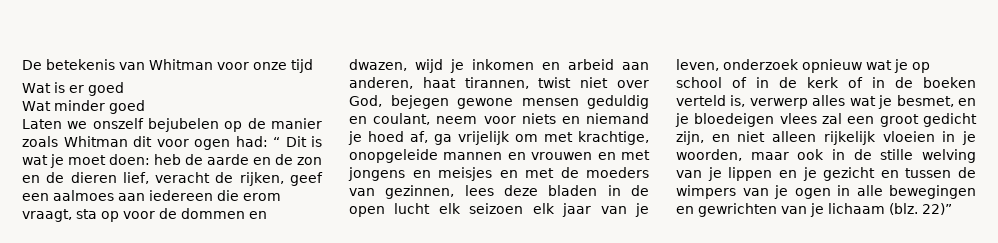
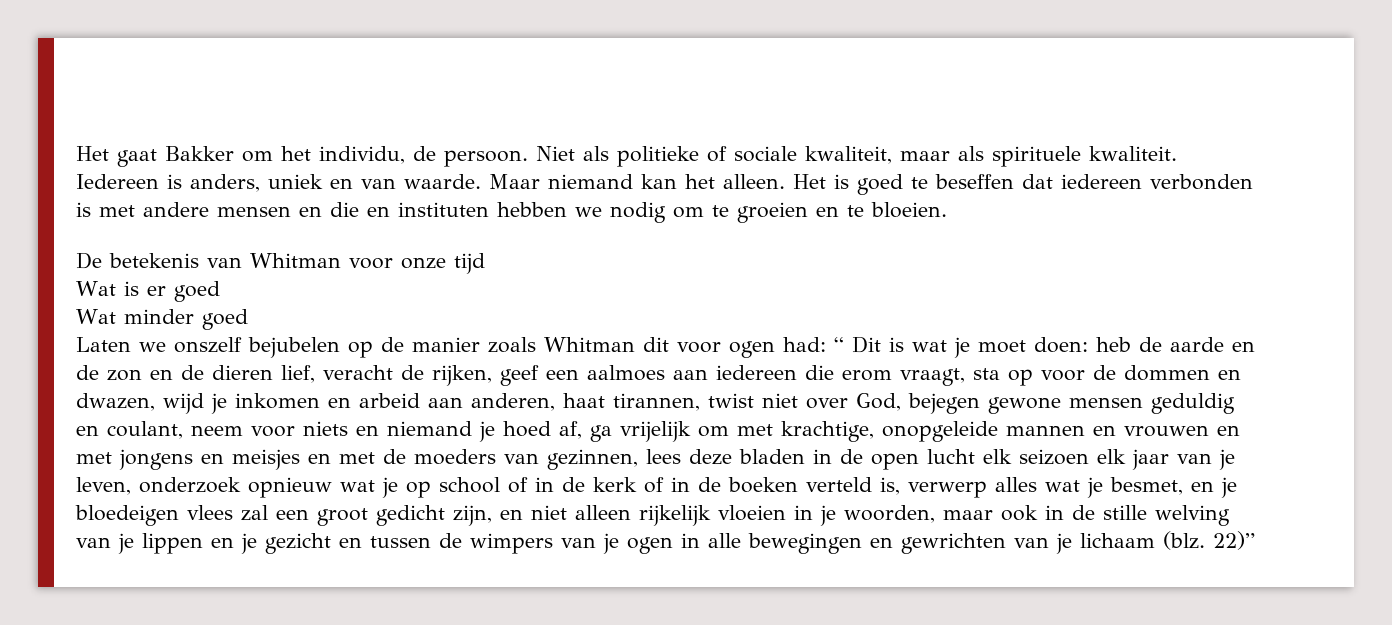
+ Het gaat Bakker om het individu, de persoon. Niet als politieke of sociale kwaliteit, maar als spirituele kwaliteit. Iedereen is anders, uniek en van waarde. Maar niemand kan het alleen. Het is goed te beseffen dat iedereen verbonden is met andere mensen en die en instituten hebben we nodig om te groeien en te bloeien.

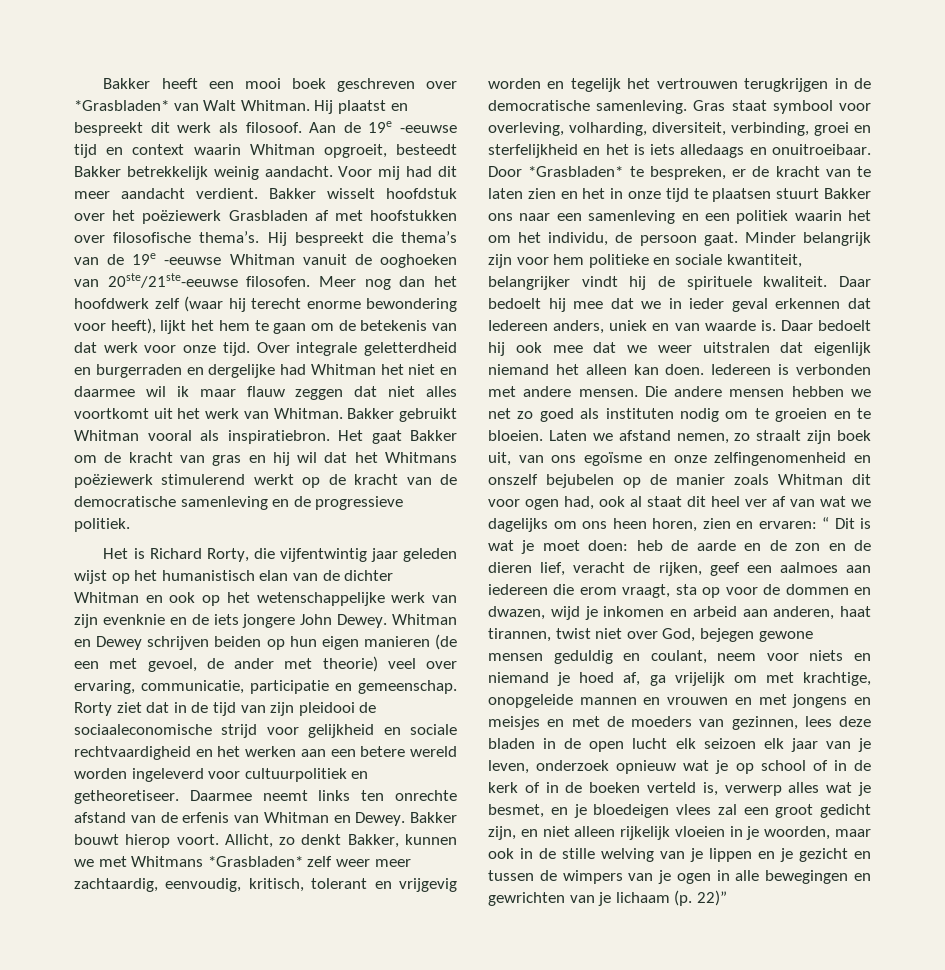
- Het gaat Bakker om het individu, de persoon. Niet als politieke of sociale kwaliteit, maar als spirituele kwaliteit. Iedereen is anders, uniek en van waarde. Maar niemand kan het alleen. Het is goed te beseffen dat iedereen verbonden is met andere mensen en die en instituten hebben we nodig om te groeien en te bloeien.
- De betekenis van Whitman voor onze tijd
- Wat is er goed
- Wat minder goed
- Laten we onszelf bejubelen op de manier zoals Whitman dit voor ogen had:
+ Bakker heeft een mooi boek geschreven over *Grasbladen* van Walt Whitman. Hij plaatst en bespreekt dit werk als filosoof. Aan de 19e -eeuwse tijd en context waarin Whitman opgroeit, besteedt Bakker betrekkelijk weinig aandacht. Voor mij had dit meer aandacht verdient. Bakker wisselt hoofdstuk over het poëziewerk Grasbladen af met hoofstukken over filosofische thema’s. Hij bespreekt die thema’s van de 19e -eeuwse Whitman vanuit de ooghoeken van 20ste/21ste-eeuwse filosofen. Meer nog dan het hoofdwerk zelf (waar hij terecht enorme bewondering voor heeft), lijkt het hem te gaan om de betekenis van dat werk voor onze tijd. Over integrale geletterdheid en burgerraden en dergelijke had Whitman het niet en daarmee wil ik maar flauw zeggen dat niet alles voortkomt uit het werk van Whitman. Bakker gebruikt Whitman vooral als inspiratiebron. Het gaat Bakker om de kracht van gras en hij wil dat het Whitmans poëziewerk stimulerend werkt op de kracht van de democratische samenleving en de progressieve politiek.
+ Het is Richard Rorty, die vijfentwintig jaar geleden wijst op het humanistisch elan van de dichter Whitman en ook op het wetenschappelijke werk van zijn evenknie en de iets jongere John Dewey. Whitman en Dewey schrijven beiden op hun eigen manieren (de een met gevoel, de ander met theorie) veel over ervaring, communicatie, participatie en gemeenschap. Rorty ziet dat in de tijd van zijn pleidooi de sociaaleconomische strijd voor gelijkheid en sociale rechtvaardigheid en het werken aan een betere wereld worden ingeleverd voor cultuurpolitiek en getheoretiseer. Daarmee neemt links ten onrechte afstand van de erfenis van Whitman en Dewey. Bakker bouwt hierop voort. Allicht, zo denkt Bakker, kunnen we met Whitmans *Grasbladen* zelf weer meer zachtaardig, eenvoudig, kritisch, tolerant en vrijgevig worden en tegelijk het vertrouwen terugkrijgen in de democratische samenleving. Gras staat symbool voor overleving, volharding, diversiteit, verbinding, groei en sterfelijkheid en het is iets alledaags en onuitroeibaar. Door *Grasbladen* te bespreken, er de kracht van te laten zien en het in onze tijd te plaatsen stuurt Bakker ons naar een samenleving en een politiek waarin het om het individu, de persoon gaat. Minder belangrijk zijn voor hem politieke en sociale kwantiteit, belangrijker vindt hij de spirituele kwaliteit. Daar bedoelt hij mee dat we in ieder geval erkennen dat Iedereen anders, uniek en van waarde is. Daar bedoelt hij ook mee dat we weer uitstralen dat eigenlijk niemand het alleen kan doen. Iedereen is verbonden met andere mensen. Die andere mensen hebben we net zo goed als instituten nodig om te groeien en te bloeien. Laten we afstand nemen, zo straalt zijn boek uit, van ons egoïsme en onze zelfingenomenheid en onszelf bejubelen op de manier zoals Whitman dit voor ogen had, ook al staat dit heel ver af van wat we dagelijks om ons heen horen, zien en ervaren:
- heb de aarde en de zon en de dieren lief, veracht de rijken, geef een aalmoes aan iedereen die erom vraagt, sta op voor de dommen en dwazen, wijd je inkomen en arbeid aan anderen, haat tirannen, twist niet over God, bejegen gewone mensen geduldig en coulant, neem voor niets en niemand je hoed af, ga vrijelijk om met krachtige, onopgeleide mannen en vrouwen en met jongens en meisjes en met de moeders van gezinnen, lees deze bladen in de open lucht elk seizoen elk jaar van je leven, onderzoek opnieuw wat je op school of in de kerk of in de boeken verteld is, verwerp alles wat je besmet, en je bloedeigen vlees zal een groot gedicht zijn, en niet alleen rijkelijk vloeien in je woorden, maar ook in de stille welving van je lippen en je gezicht en tussen de wimpers van je ogen in alle bewegingen en gewrichten van je lichaam (blz. 22)”
+ heb de aarde en de zon en de dieren lief, veracht de rijken, geef een aalmoes aan iedereen die erom vraagt, sta op voor de dommen en dwazen, wijd je inkomen en arbeid aan anderen, haat tirannen, twist niet over God, bejegen gewone mensen geduldig en coulant, neem voor niets en niemand je hoed af, ga vrijelijk om met krachtige, onopgeleide mannen en vrouwen en met jongens en meisjes en met de moeders van gezinnen, lees deze bladen in de open lucht elk seizoen elk jaar van je leven, onderzoek opnieuw wat je op school of in de kerk of in de boeken verteld is, verwerp alles wat je besmet, en je bloedeigen vlees zal een groot gedicht zijn, en niet alleen rijkelijk vloeien in je woorden, maar ook in de stille welving van je lippen en je gezicht en tussen de wimpers van je ogen in alle bewegingen en gewrichten van je lichaam (p. 22)”

